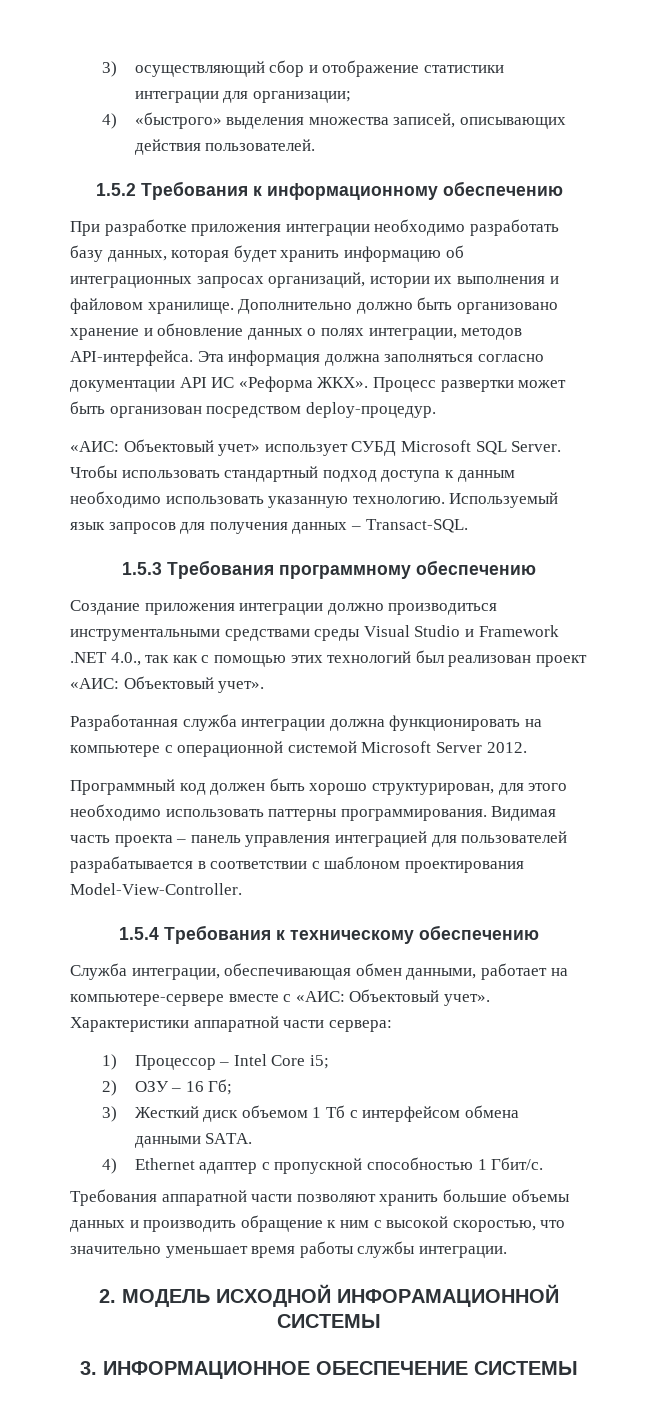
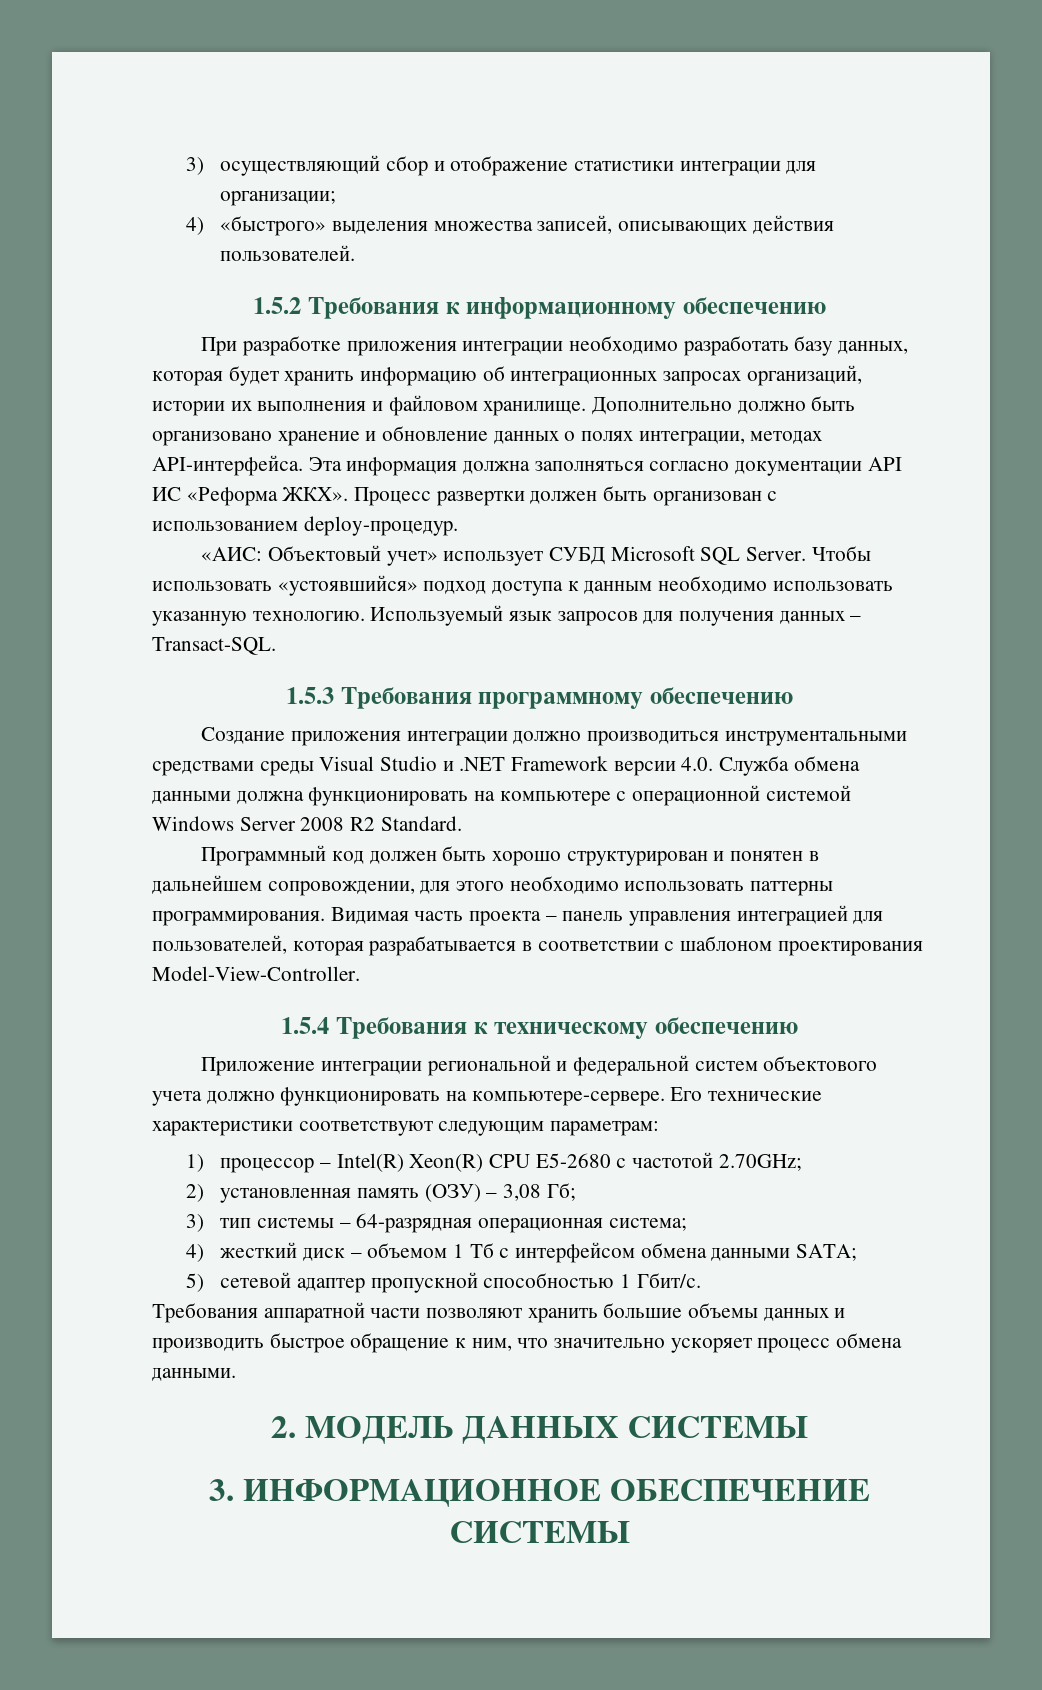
- Дополнительно должно быть организовано хранение и обновление данных о полях интеграции, методов API-интерфейса.
+ Дополнительно должно быть организовано хранение и обновление данных о полях интеграции, методах API-интерфейса.
- Процесс развертки может быть организован посредством deploy-процедур.
+ Процесс развертки должен быть организован с использованием deploy-процедур.
- Чтобы использовать стандартный подход доступа к данным необходимо использовать указанную технологию.
+ Чтобы использовать «устоявшийся» подход доступа к данным необходимо использовать указанную технологию.
- Создание приложения интеграции должно производиться инструментальными средствами среды Visual Studio и Framework .NET 4.0., так как с помощью этих технологий был реализован проект «АИС: Объектовый учет».
- Разработанная служба интеграции должна функционировать на компьютере с операционной системой Microsoft Server 2012.
+ Создание приложения интеграции должно производиться инструментальными средствами среды Visual Studio и .NET Framework версии 4.0. Служба обмена данными должна функционировать на компьютере с операционной системой Windows Server 2008 R2 Standard.
- Программный код должен быть хорошо структурирован, для этого необходимо использовать паттерны программирования.
+ Программный код должен быть хорошо структурирован и понятен в дальнейшем сопровождении, для этого необходимо использовать паттерны программирования.
- Видимая часть проекта – панель управления интеграцией для пользователей разрабатывается в соответствии с шаблоном проектирования Model-View-Controller.
+ Видимая часть проекта – панель управления интеграцией для пользователей, которая разрабатывается в соответствии с шаблоном проектирования Model-View-Controller.
- Служба интеграции, обеспечивающая обмен данными, работает на компьютере-сервере вместе с «АИС: Объектовый учет». Характеристики аппаратной части сервера:
- 1) Процессор – Intel Core i5;
- 2) ОЗУ – 16 Гб;
- 3) Жесткий диск объемом 1 Тб с интерфейсом обмена данными SATA.
- 4) Ethernet адаптер с пропускной способностью 1 Гбит/с.
+ Приложение интеграции региональной и федеральной систем объектового учета должно функционировать на компьютере-сервере. Его технические характеристики соответствуют следующим параметрам:
+ 1) процессор – Intel(R) Xeon(R) CPU E5-2680 с частотой 2.70GHz;
+ 2) установленная память (ОЗУ) – 3,08 Гб;
+ 3) тип системы – 64-разрядная операционная система;
+ 4) жесткий диск – объемом 1 Тб с интерфейсом обмена данными SATA;
+ 5) сетевой адаптер пропускной способностью 1 Гбит/с.
- Требования аппаратной части позволяют хранить большие объемы данных и производить обращение к ним с высокой скоростью, что значительно уменьшает время работы службы интеграции.
+ Требования аппаратной части позволяют хранить большие объемы данных и производить быстрое обращение к ним, что значительно ускоряет процесс обмена данными.
- 2. МОДЕЛЬ ИСХОДНОЙ ИНФОРАМАЦИОННОЙ СИСТЕМЫ
+ 2. МОДЕЛЬ ДАННЫХ СИСТЕМЫ

